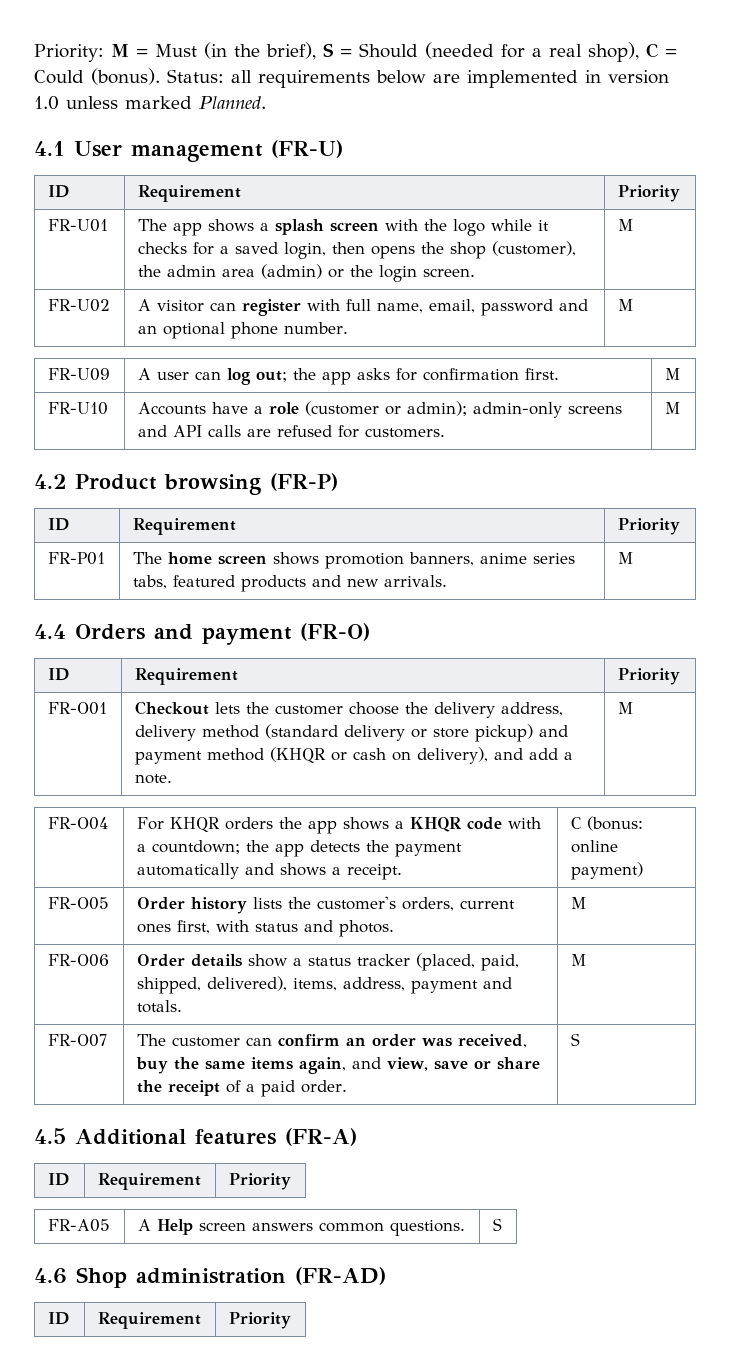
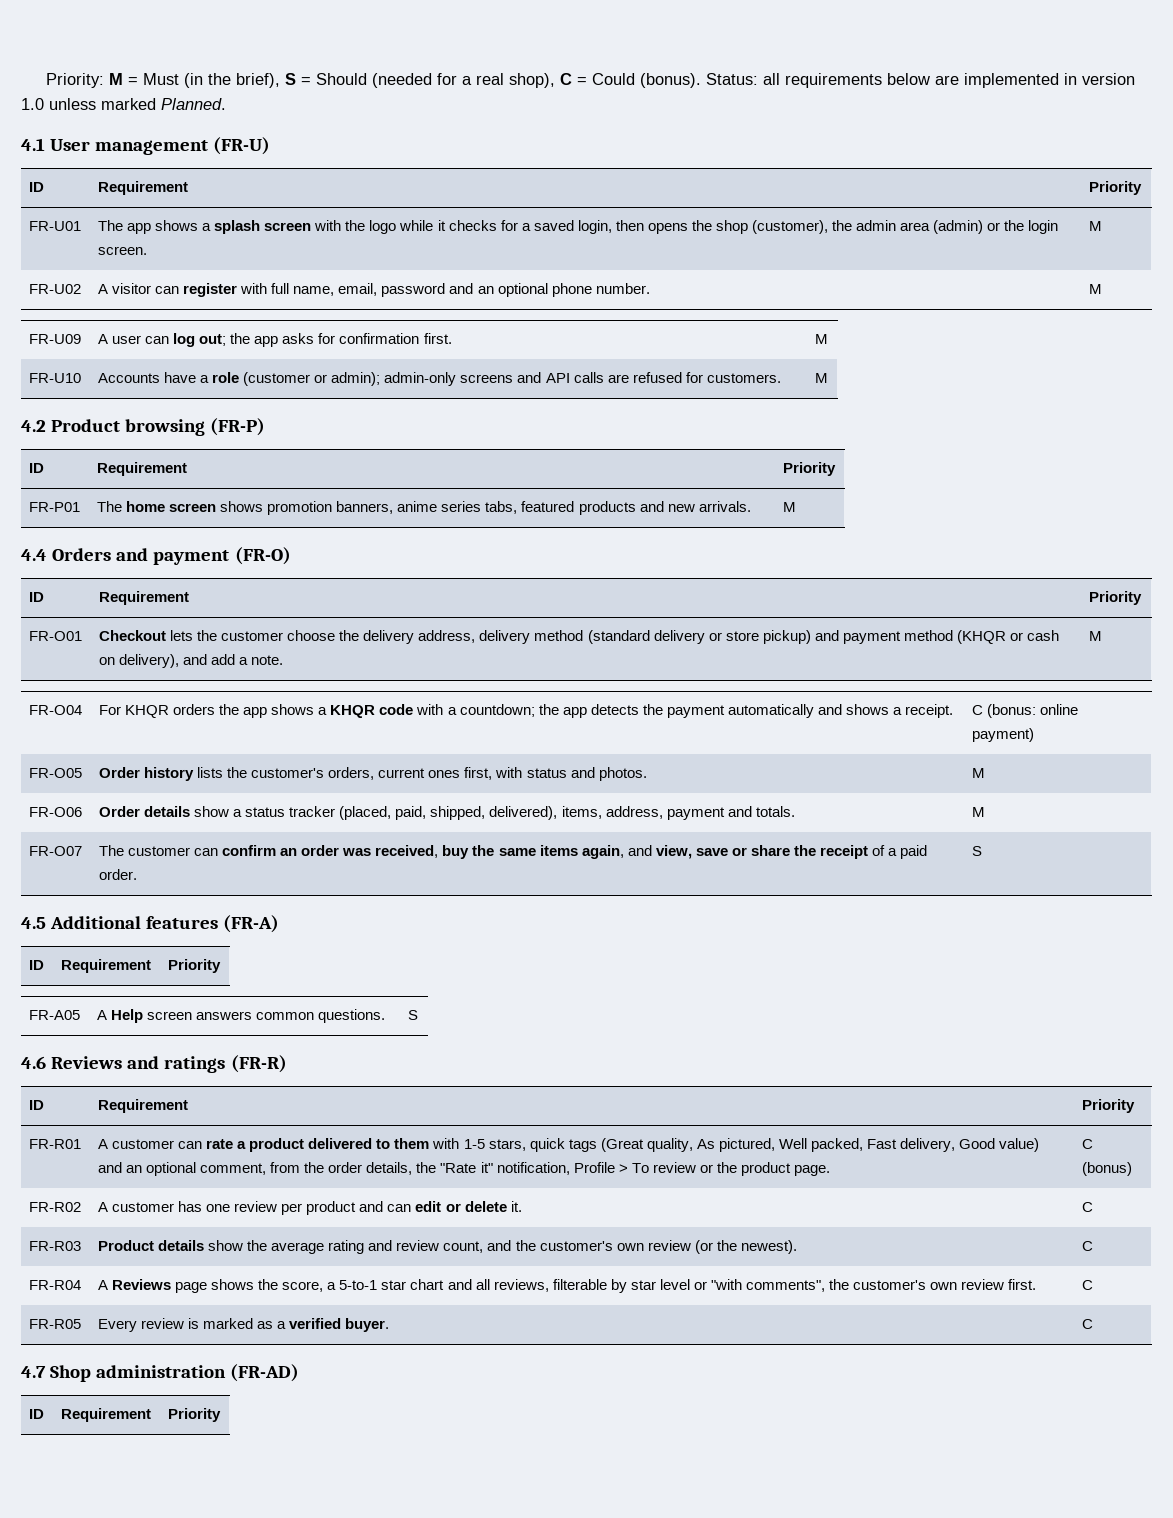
- 4.6 Shop administration (FR-AD)
+ 4.6 Reviews and ratings (FR-R)
+ ID | Requirement | Priority
+ FR-R01 | A customer can rate a product delivered to them with 1-5 stars, quick tags (Great quality, As pictured, Well packed, Fast delivery, Good value) and an optional comment, from the order details, the "Rate it" notification, Profile > To review or the product page. | C (bonus)
+ FR-R02 | A customer has one review per product and can edit or delete it. | C
+ FR-R03 | Product details show the average rating and review count, and the customer's own review (or the newest). | C
+ FR-R04 | A Reviews page shows the score, a 5-to-1 star chart and all reviews, filterable by star level or "with comments", the customer's own review first. | C
+ FR-R05 | Every review is marked as a verified buyer. | C
+ 4.7 Shop administration (FR-AD)

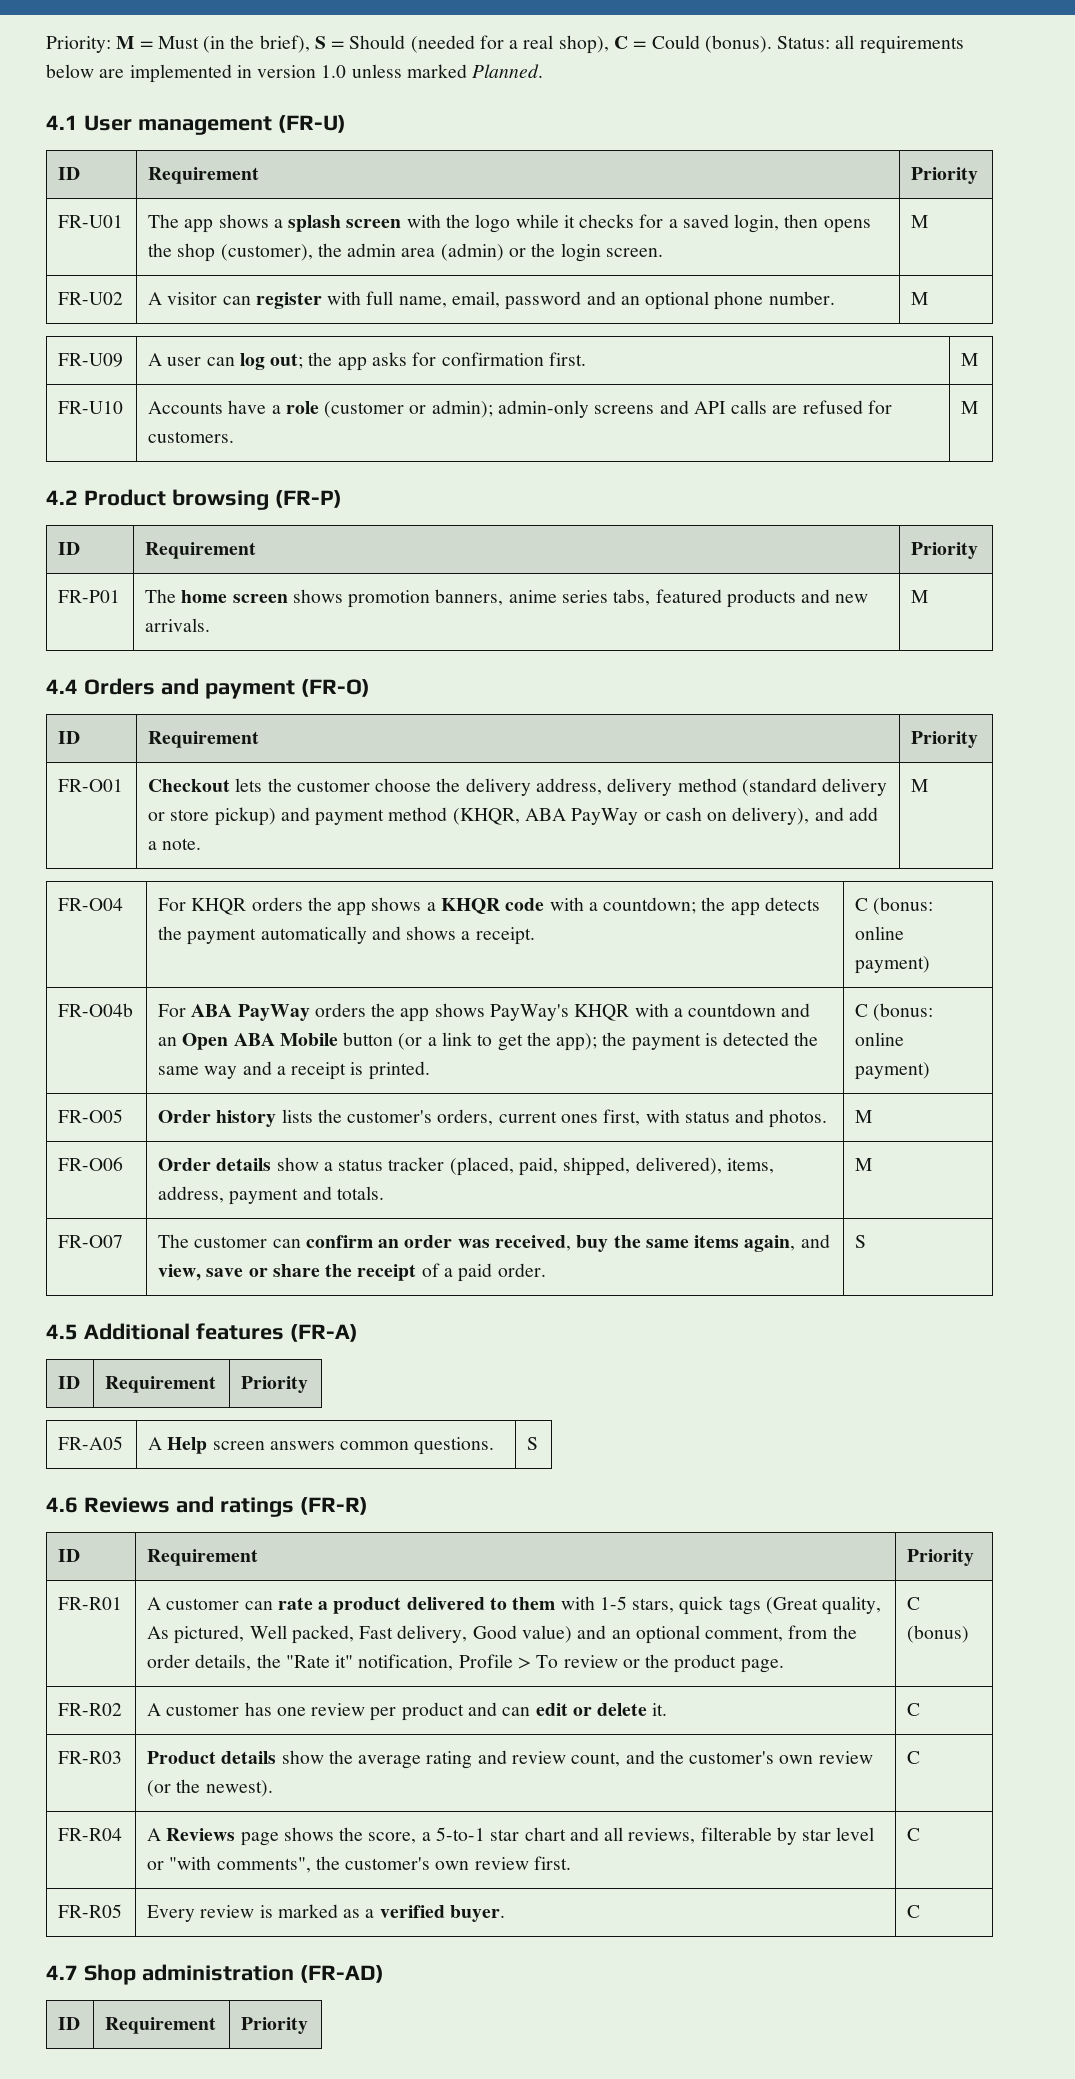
- FR-O01 | Checkout lets the customer choose the delivery address, delivery method (standard delivery or store pickup) and payment method (KHQR or cash on delivery), and add a note. | M
+ FR-O01 | Checkout lets the customer choose the delivery address, delivery method (standard delivery or store pickup) and payment method (KHQR, ABA PayWay or cash on delivery), and add a note. | M
+ FR-O04b | For ABA PayWay orders the app shows PayWay's KHQR with a countdown and an Open ABA Mobile button (or a link to get the app); the payment is detected the same way and a receipt is printed. | C (bonus: online payment)

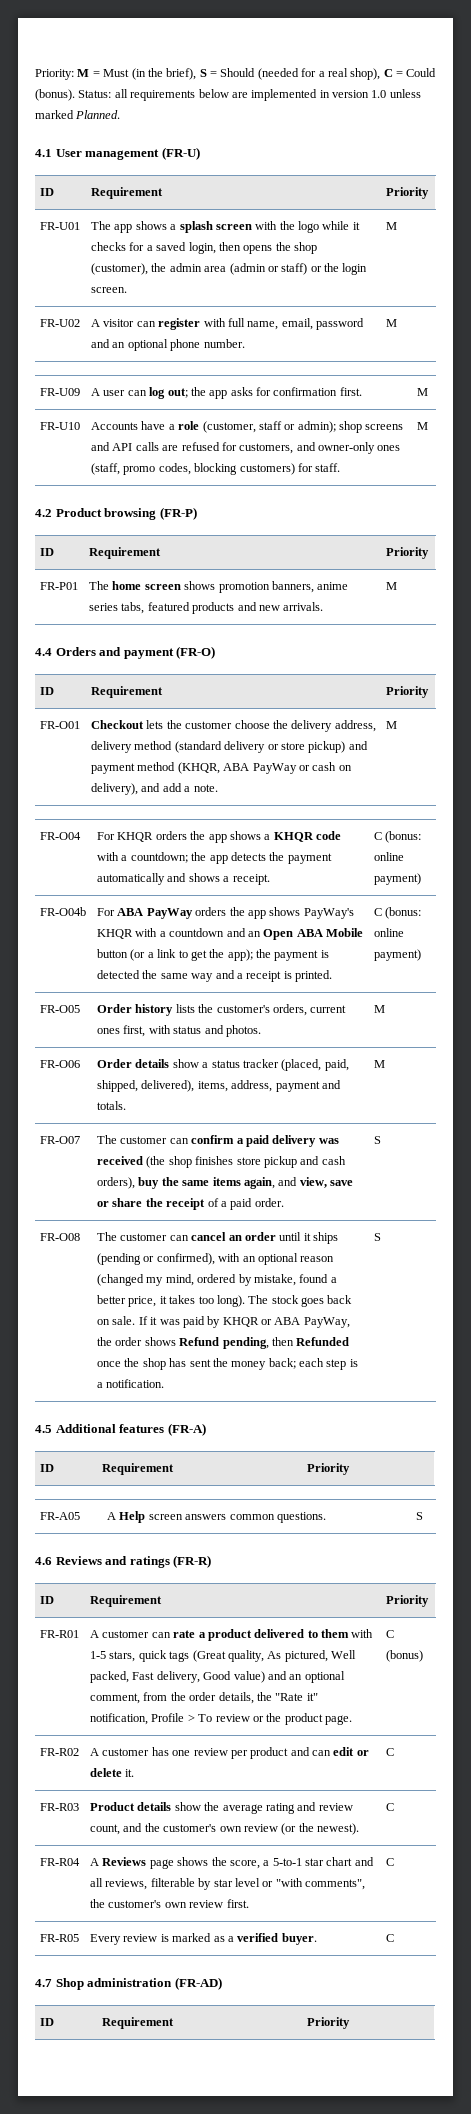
- FR-U01 | The app shows a splash screen with the logo while it checks for a saved login, then opens the shop (customer), the admin area (admin) or the login screen. | M
+ FR-U01 | The app shows a splash screen with the logo while it checks for a saved login, then opens the shop (customer), the admin area (admin or staff) or the login screen. | M
- FR-U10 | Accounts have a role (customer or admin); admin-only screens and API calls are refused for customers. | M
+ FR-U10 | Accounts have a role (customer, staff or admin); shop screens and API calls are refused for customers, and owner-only ones (staff, promo codes, blocking customers) for staff. | M
- FR-O07 | The customer can confirm an order was received, buy the same items again, and view, save or share the receipt of a paid order. | S
+ FR-O07 | The customer can confirm a paid delivery was received (the shop finishes store pickup and cash orders), buy the same items again, and view, save or share the receipt of a paid order. | S
+ FR-O08 | The customer can cancel an order until it ships (pending or confirmed), with an optional reason (changed my mind, ordered by mistake, found a better price, it takes too long). The stock goes back on sale. If it was paid by KHQR or ABA PayWay, the order shows Refund pending, then Refunded once the shop has sent the money back; each step is a notification. | S

